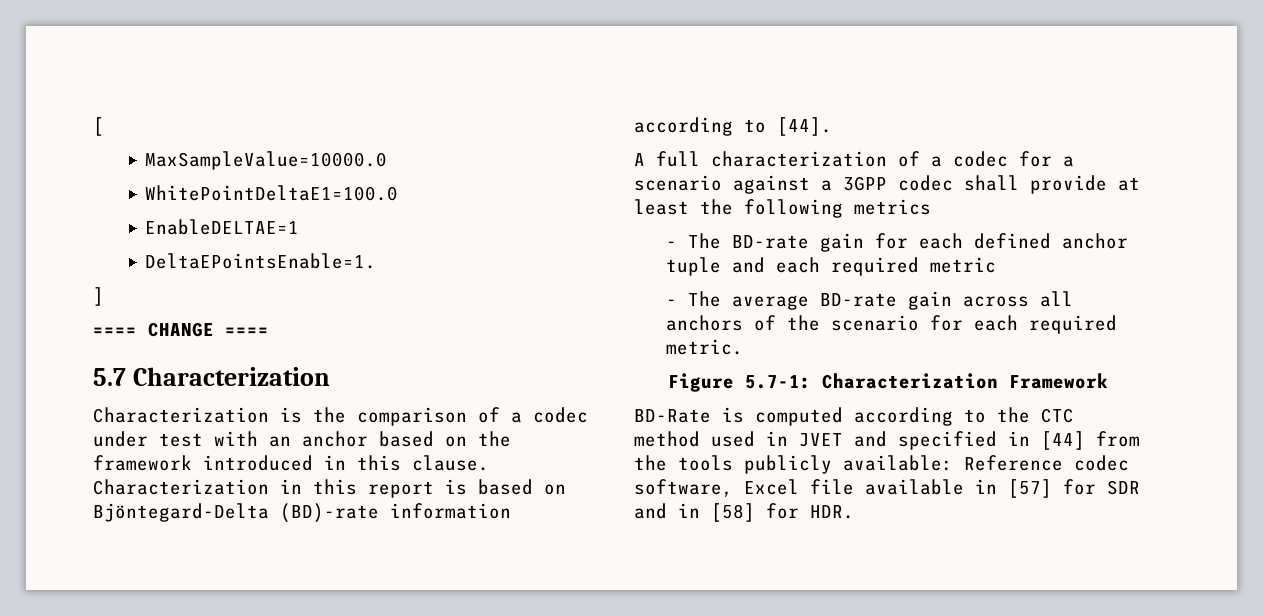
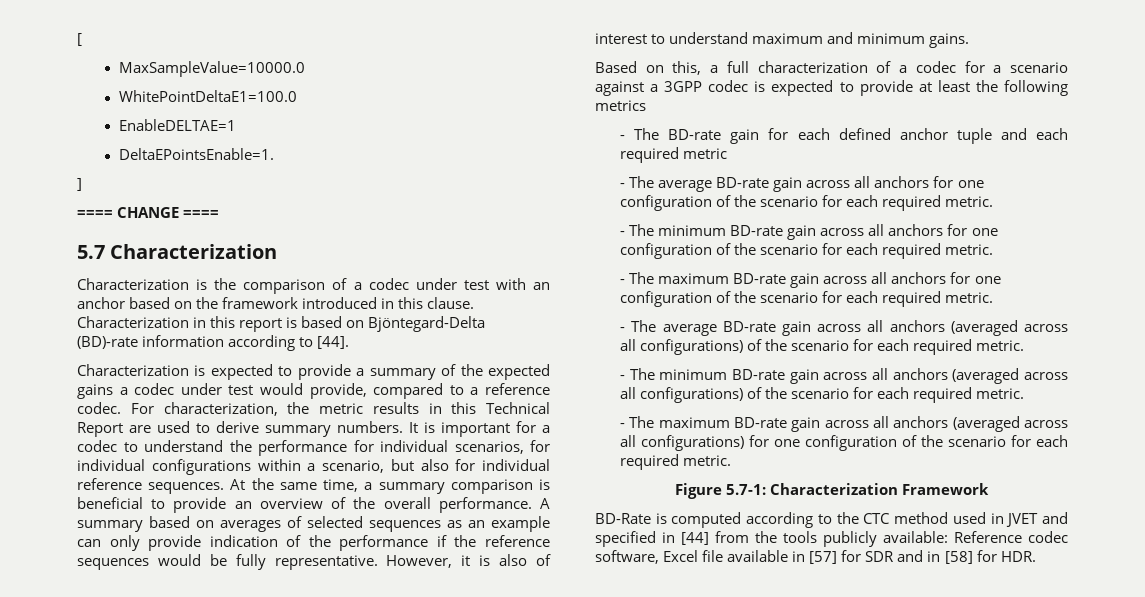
- A full characterization of a codec for a scenario against a 3GPP codec shall provide at least the following metrics
+ Characterization is expected to provide a summary of the expected gains a codec under test would provide, compared to a reference codec. For characterization, the metric results in this Technical Report are used to derive summary numbers. It is important for a codec to understand the performance for individual scenarios, for individual configurations within a scenario, but also for individual reference sequences. At the same time, a summary comparison is beneficial to provide an overview of the overall performance. A summary based on averages of selected sequences as an example can only provide indication of the performance if the reference sequences would be fully representative. However, it is also of interest to understand maximum and minimum gains.
+ Based on this, a full characterization of a codec for a scenario against a 3GPP codec is expected to provide at least the following metrics
- - The average BD-rate gain across all anchors of the scenario for each required metric.
+ - The average BD-rate gain across all anchors for one configuration of the scenario for each required metric.
+ - The minimum BD-rate gain across all anchors for one configuration of the scenario for each required metric.
+ - The maximum BD-rate gain across all anchors for one configuration of the scenario for each required metric.
+ - The average BD-rate gain across all anchors (averaged across all configurations) of the scenario for each required metric.
+ - The minimum BD-rate gain across all anchors (averaged across all configurations) of the scenario for each required metric.
+ - The maximum BD-rate gain across all anchors (averaged across all configurations) for one configuration of the scenario for each required metric.

